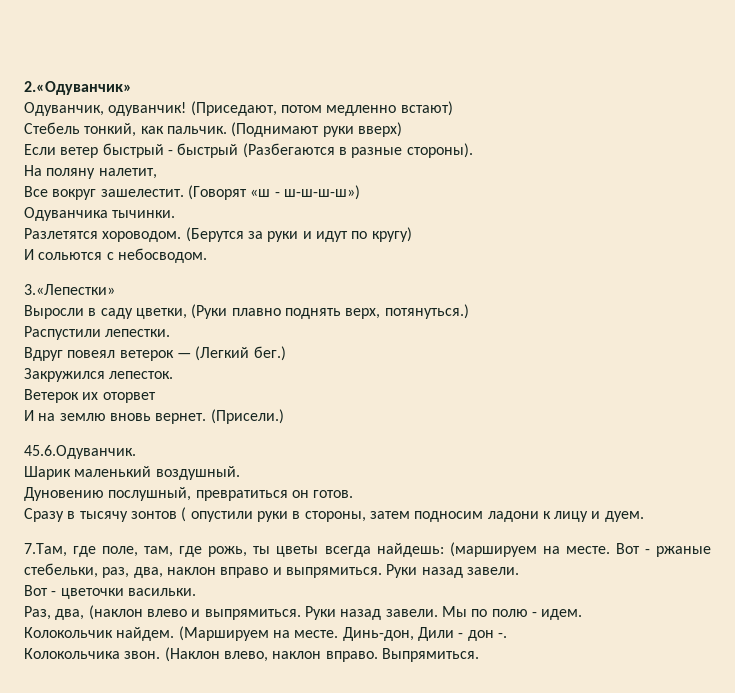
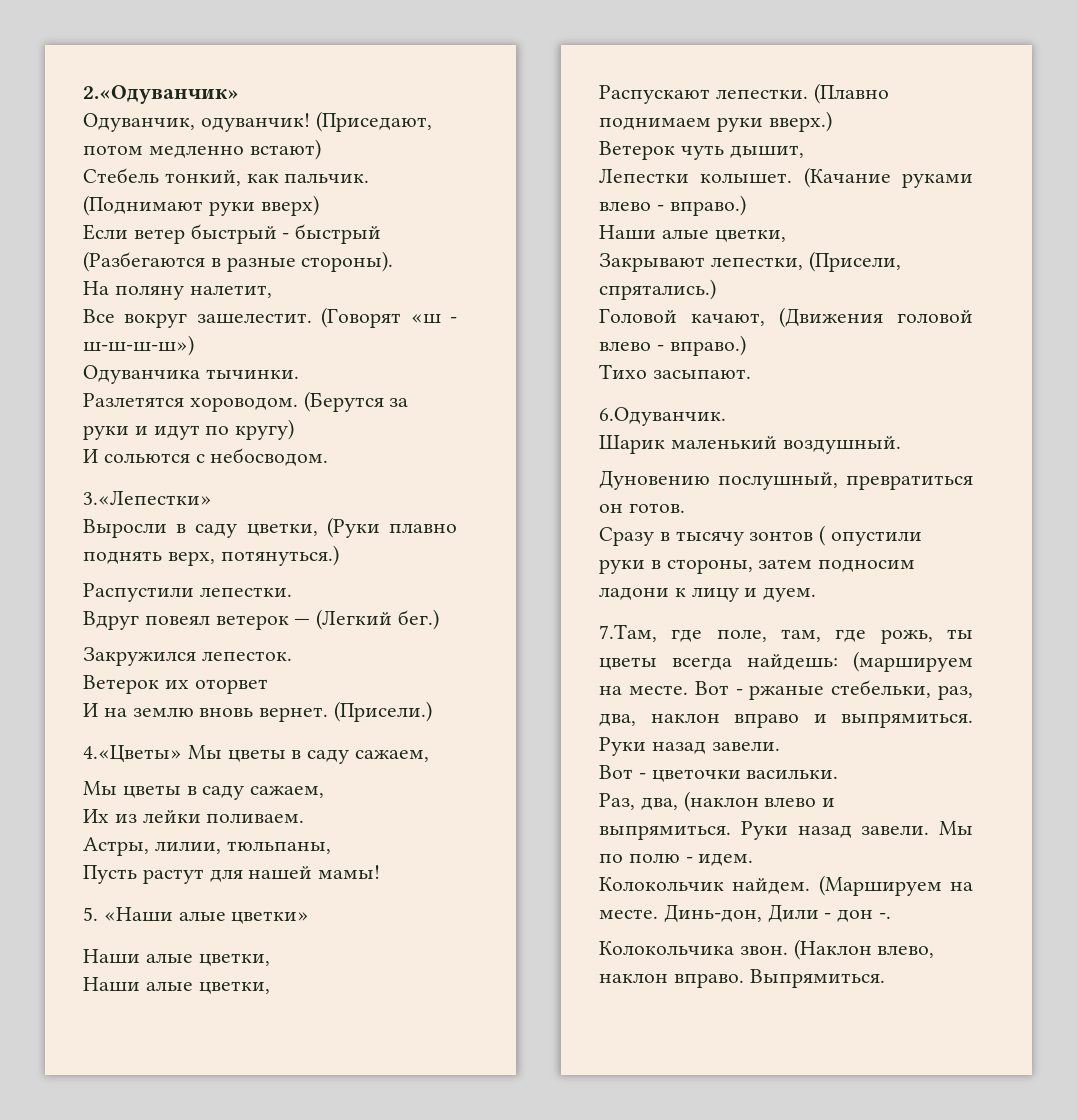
- 45.6.Одуванчик.
+ 4.«Цветы» Мы цветы в саду сажаем,
+ Мы цветы в саду сажаем,
+ Их из лейки поливаем.
+ Астры, лилии, тюльпаны,
+ Пусть растут для нашей мамы!
+ 5. «Наши алые цветки»
+ Наши алые цветки,
+ Наши алые цветки,
+ Распускают лепестки. (Плавно поднимаем руки вверх.)
+ Ветерок чуть дышит,
+ Лепестки колышет. (Качание руками влево - вправо.)
+ Наши алые цветки,
+ Закрывают лепестки, (Присели, спрятались.)
+ Головой качают, (Движения головой влево - вправо.)
+ Тихо засыпают.
+ 6.Одуванчик.

